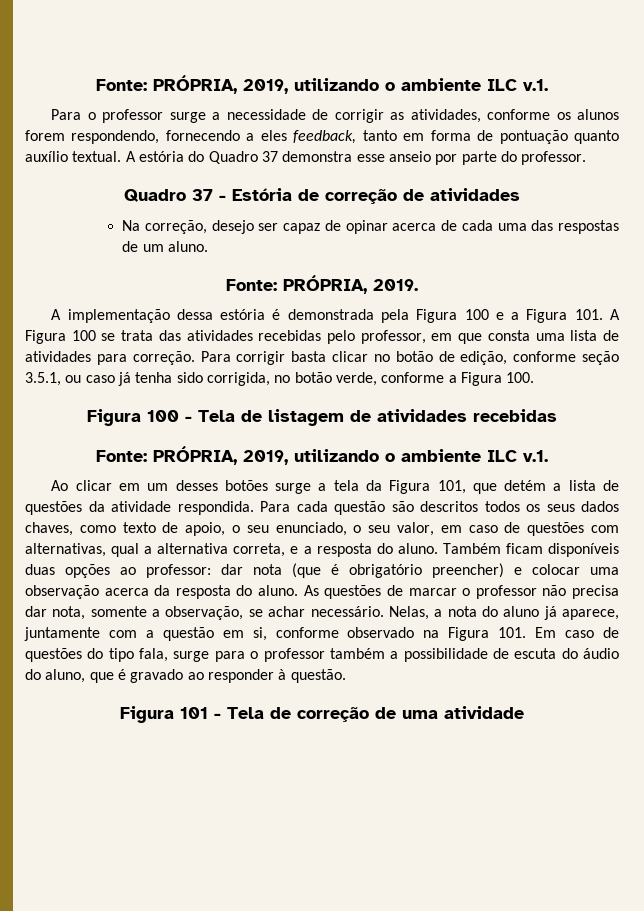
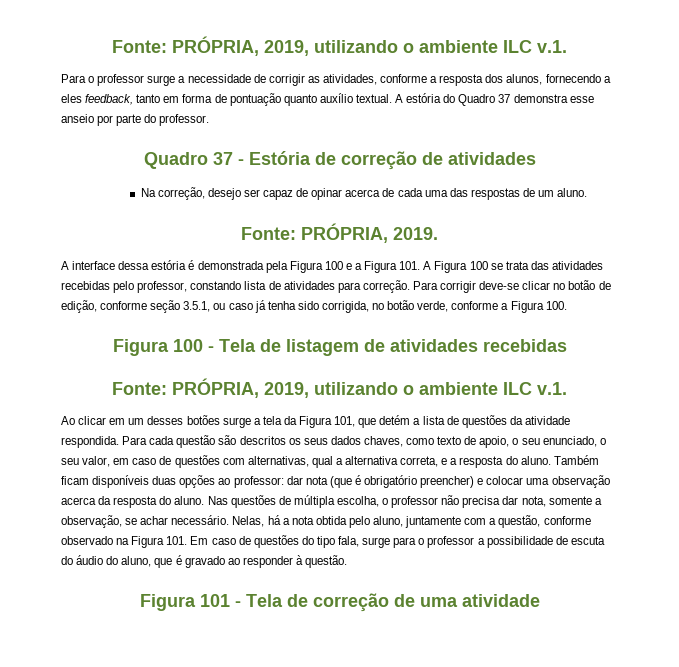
- Para o professor surge a necessidade de corrigir as atividades, conforme os alunos forem respondendo, fornecendo a eles feedback, tanto em forma de pontuação quanto auxílio textual.
+ Para o professor surge a necessidade de corrigir as atividades, conforme a resposta dos alunos, fornecendo a eles feedback, tanto em forma de pontuação quanto auxílio textual.
- A implementação dessa estória é demonstrada pela Figura 100 e a Figura 101. A Figura 100 se trata das atividades recebidas pelo professor, em que consta uma lista de atividades para correção.
+ A interface dessa estória é demonstrada pela Figura 100 e a Figura 101. A Figura 100 se trata das atividades recebidas pelo professor, constando lista de atividades para correção.
- Para corrigir basta clicar no botão de edição, conforme seção 3.5.1, ou caso já tenha sido corrigida, no botão verde, conforme a Figura 100.
+ Para corrigir deve-se clicar no botão de edição, conforme seção 3.5.1, ou caso já tenha sido corrigida, no botão verde, conforme a Figura 100.
- Para cada questão são descritos todos os seus dados chaves, como texto de apoio, o seu enunciado, o seu valor, em caso de questões com alternativas, qual a alternativa correta, e a resposta do aluno.
+ Para cada questão são descritos os seus dados chaves, como texto de apoio, o seu enunciado, o seu valor, em caso de questões com alternativas, qual a alternativa correta, e a resposta do aluno.
- As questões de marcar o professor não precisa dar nota, somente a observação, se achar necessário.
+ Nas questões de múltipla escolha, o professor não precisa dar nota, somente a observação, se achar necessário.
- Nelas, a nota do aluno já aparece, juntamente com a questão em si, conforme observado na Figura 101. Em caso de questões do tipo fala, surge para o professor também a possibilidade de escuta do áudio do aluno, que é gravado ao responder à questão.
+ Nelas, há a nota obtida pelo aluno, juntamente com a questão, conforme observado na Figura 101. Em caso de questões do tipo fala, surge para o professor a possibilidade de escuta do áudio do aluno, que é gravado ao responder à questão.

